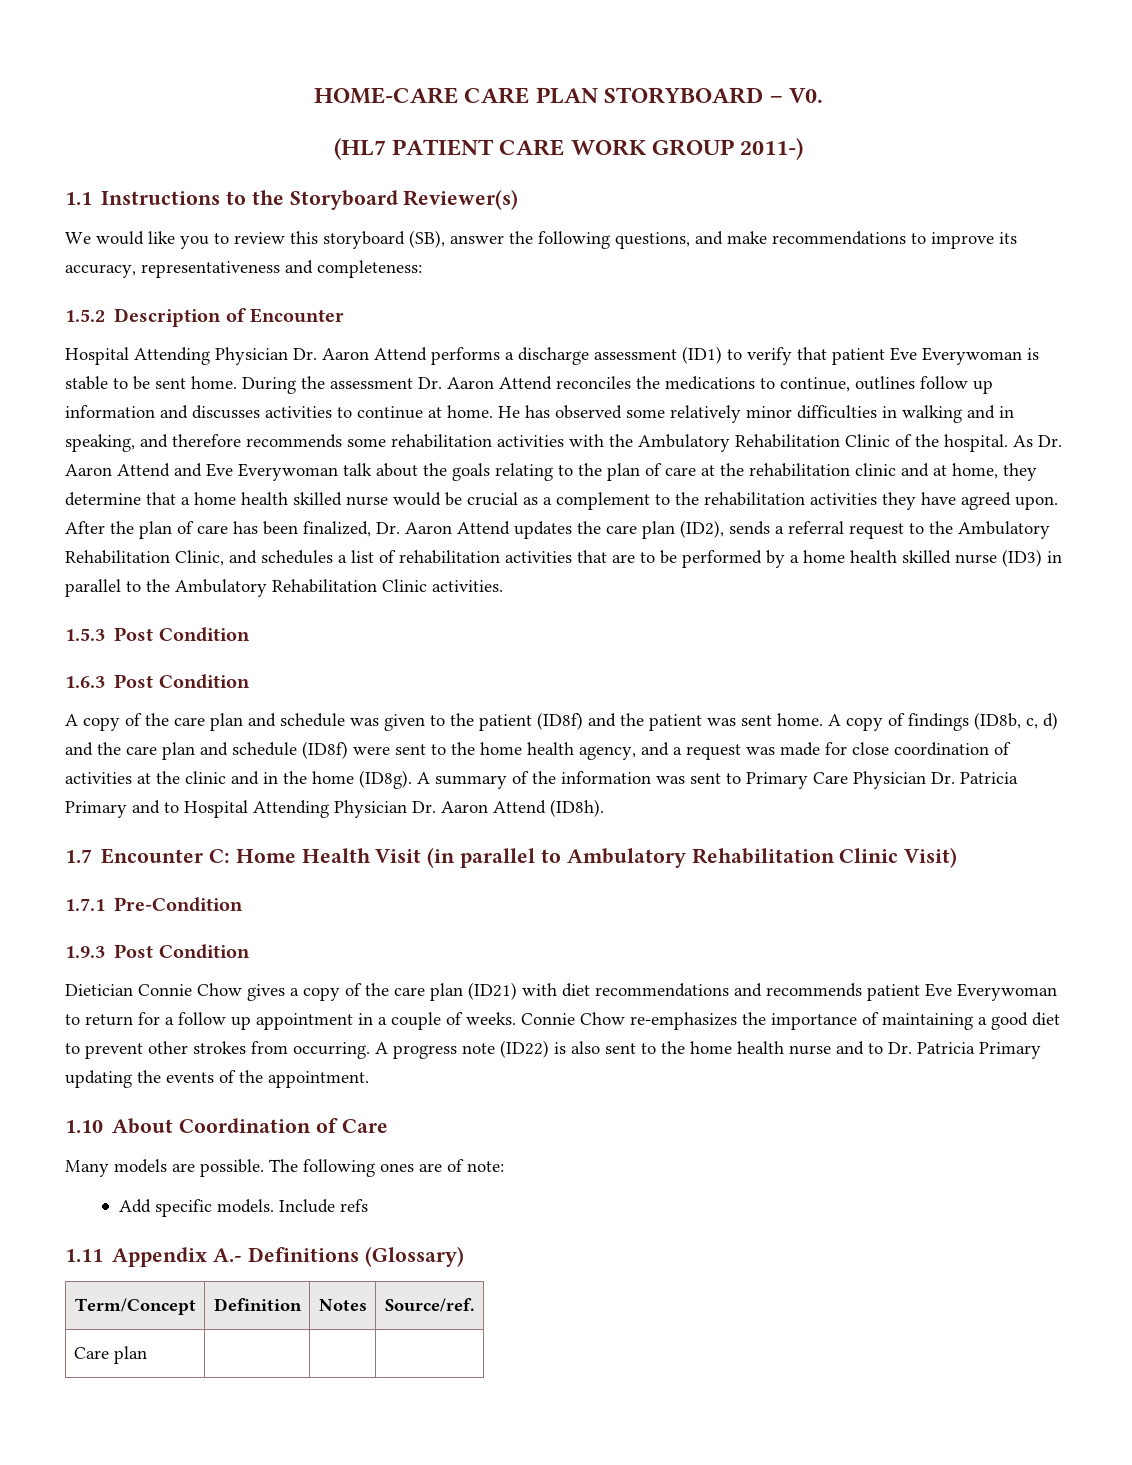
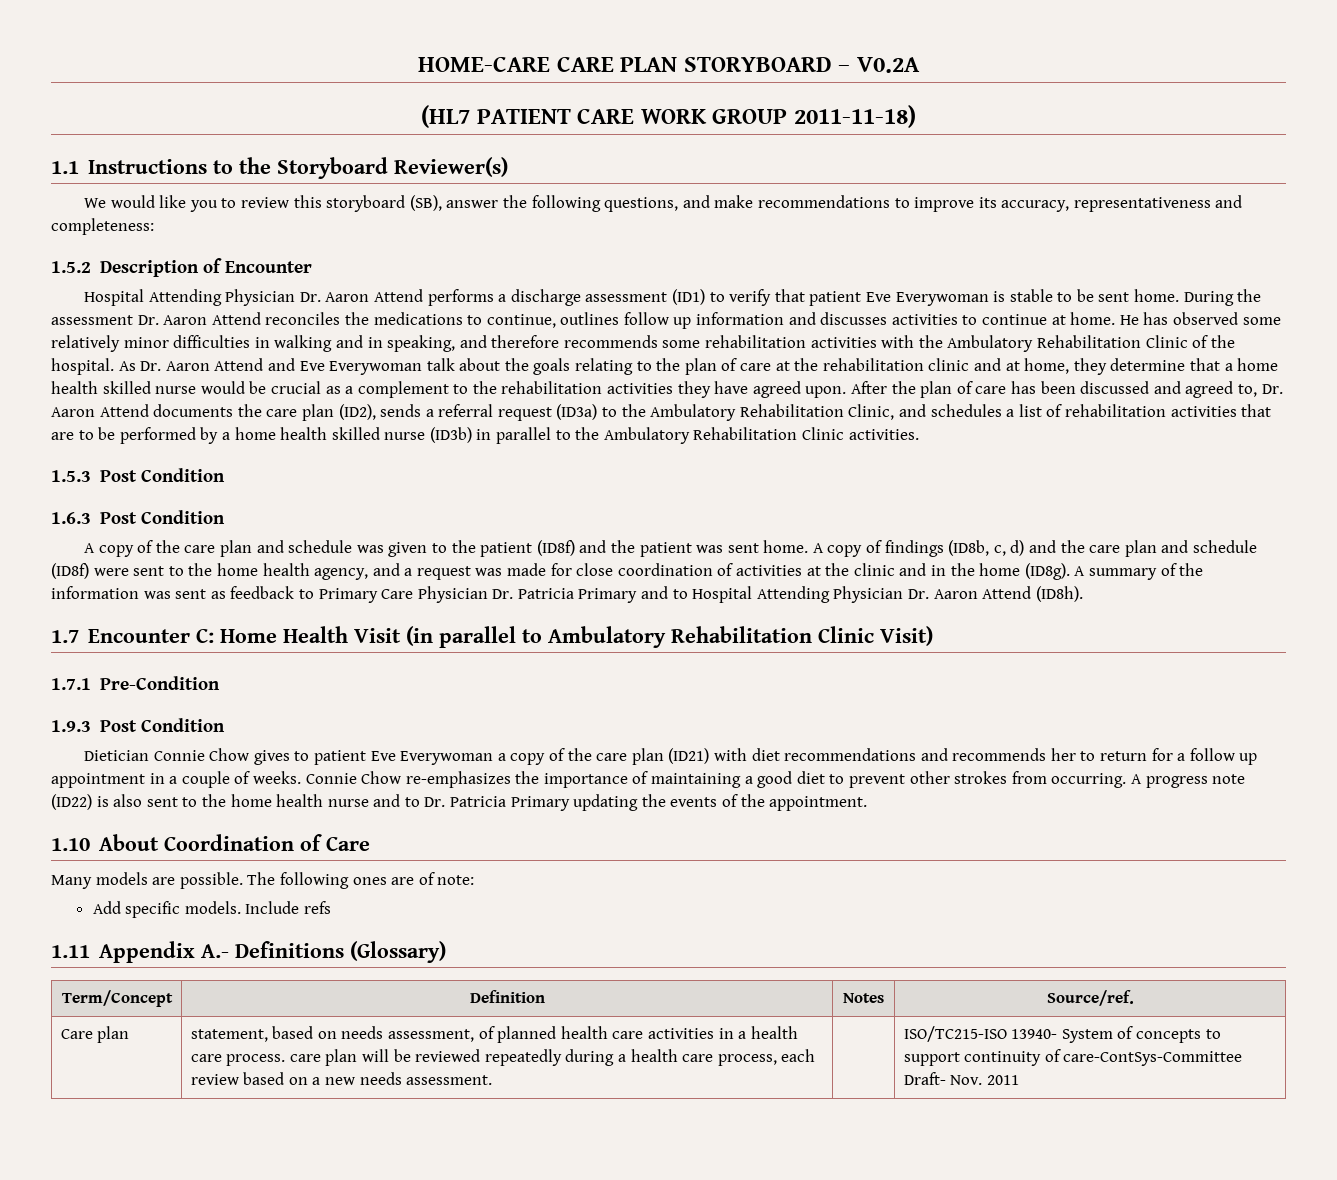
- HOME-CARE CARE PLAN STORYBOARD – V0.
+ HOME-CARE CARE PLAN STORYBOARD – V0.2A
- (HL7 PATIENT CARE WORK GROUP 2011-)
+ (HL7 PATIENT CARE WORK GROUP 2011-11-18)
- After the plan of care has been finalized, Dr. Aaron Attend updates the care plan (ID2), sends a referral request to the Ambulatory Rehabilitation Clinic, and schedules a list of rehabilitation activities that are to be performed by a home health skilled nurse (ID3) in parallel to the Ambulatory Rehabilitation Clinic activities.
+ After the plan of care has been discussed and agreed to, Dr. Aaron Attend documents the care plan (ID2), sends a referral request (ID3a) to the Ambulatory Rehabilitation Clinic, and schedules a list of rehabilitation activities that are to be performed by a home health skilled nurse (ID3b) in parallel to the Ambulatory Rehabilitation Clinic activities.
- A summary of the information was sent to Primary Care Physician Dr. Patricia Primary and to Hospital Attending Physician Dr. Aaron Attend (ID8h).
+ A summary of the information was sent as feedback to Primary Care Physician Dr. Patricia Primary and to Hospital Attending Physician Dr. Aaron Attend (ID8h).
- Dietician Connie Chow gives a copy of the care plan (ID21) with diet recommendations and recommends patient Eve Everywoman to return for a follow up appointment in a couple of weeks.
+ Dietician Connie Chow gives to patient Eve Everywoman a copy of the care plan (ID21) with diet recommendations and recommends her to return for a follow up appointment in a couple of weeks.
+ statement, based on needs assessment, of planned health care activities in a health care process. care plan will be reviewed repeatedly during a health care process, each review based on a new needs assessment. | | ISO/TC215-ISO 13940- System of concepts to support continuity of care-ContSys-Committee Draft- Nov. 2011

